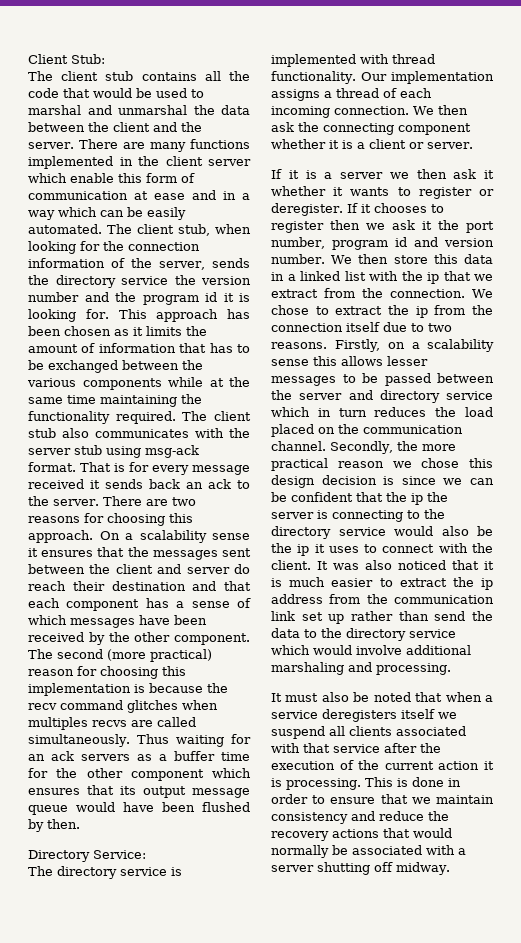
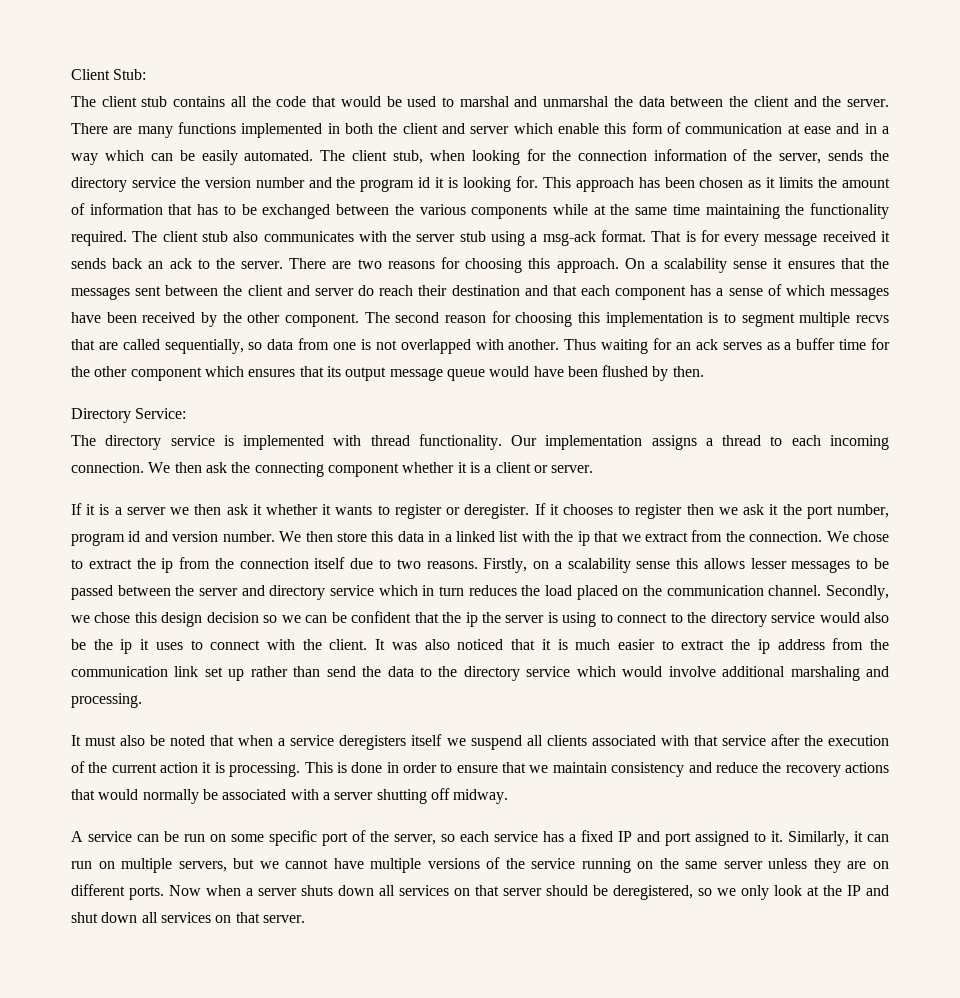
- There are many functions implemented in the client server which enable this form of communication at ease and in a way which can be easily automated.
+ There are many functions implemented in both the client and server which enable this form of communication at ease and in a way which can be easily automated.
- The client stub also communicates with the server stub using msg-ack format.
+ The client stub also communicates with the server stub using a msg-ack format.
- The second (more practical) reason for choosing this implementation is because the recv command glitches when multiples recvs are called simultaneously.
+ The second reason for choosing this implementation is to segment multiple recvs that are called sequentially, so data from one is not overlapped with another.
- Thus waiting for an ack servers as a buffer time for the other component which ensures that its output message queue would have been flushed by then.
+ Thus waiting for an ack serves as a buffer time for the other component which ensures that its output message queue would have been flushed by then.
- Our implementation assigns a thread of each incoming connection.
+ Our implementation assigns a thread to each incoming connection.
- Secondly, the more practical reason we chose this design decision is since we can be confident that the ip the server is connecting to the directory service would also be the ip it uses to connect with the client.
+ Secondly, we chose this design decision so we can be confident that the ip the server is using to connect to the directory service would also be the ip it uses to connect with the client.
+ A service can be run on some specific port of the server, so each service has a fixed IP and port assigned to it. Similarly, it can run on multiple servers, but we cannot have multiple versions of the service running on the same server unless they are on different ports. Now when a server shuts down all services on that server should be deregistered, so we only look at the IP and shut down all services on that server.

